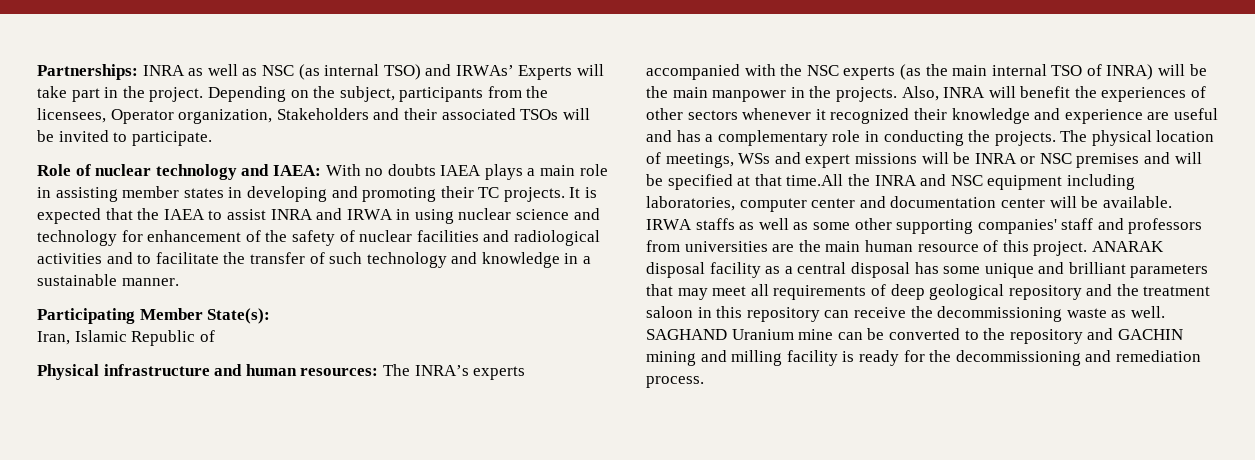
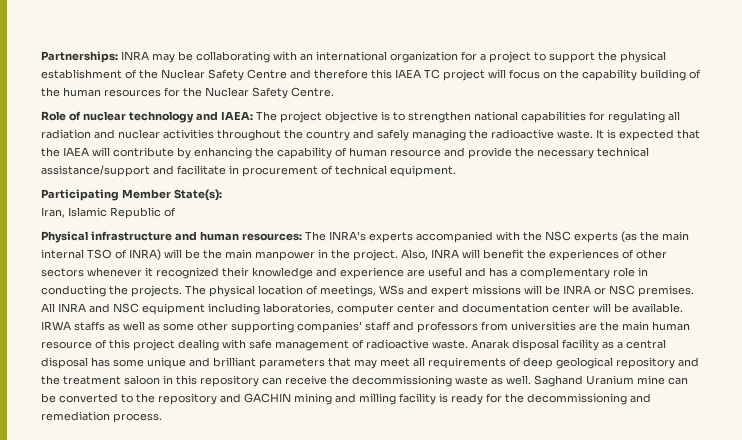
- Partnerships: INRA as well as NSC (as internal TSO) and IRWAs’ Experts will take part in the project. Depending on the subject, participants from the licensees, Operator organization, Stakeholders and their associated TSOs will be invited to participate.
+ Partnerships: INRA may be collaborating with an international organization for a project to support the physical establishment of the Nuclear Safety Centre and therefore this IAEA TC project will focus on the capability building of the human resources for the Nuclear Safety Centre.
- Role of nuclear technology and IAEA: With no doubts IAEA plays a main role in assisting member states in developing and promoting their TC projects.
+ Role of nuclear technology and IAEA: The project objective is to strengthen national capabilities for regulating all radiation and nuclear activities throughout the country and safely managing the radioactive waste.
- It is expected that the IAEA to assist INRA and IRWA in using nuclear science and technology for enhancement of the safety of nuclear facilities and radiological activities and to facilitate the transfer of such technology and knowledge in a sustainable manner.
+ It is expected that the IAEA will contribute by enhancing the capability of human resource and provide the necessary technical assistance/support and facilitate in procurement of technical equipment.
- Physical infrastructure and human resources: The INRA’s experts accompanied with the NSC experts (as the main internal TSO of INRA) will be the main manpower in the projects.
+ Physical infrastructure and human resources: The INRA’s experts accompanied with the NSC experts (as the main internal TSO of INRA) will be the main manpower in the project.
- The physical location of meetings, WSs and expert missions will be INRA or NSC premises and will be specified at that time.All the INRA and NSC equipment including laboratories, computer center and documentation center will be available.
+ The physical location of meetings, WSs and expert missions will be INRA or NSC premises. All INRA and NSC equipment including laboratories, computer center and documentation center will be available.
- IRWA staffs as well as some other supporting companies' staff and professors from universities are the main human resource of this project. ANARAK disposal facility as a central disposal has some unique and brilliant parameters that may meet all requirements of deep geological repository and the treatment saloon in this repository can receive the decommissioning waste as well.
+ IRWA staffs as well as some other supporting companies' staff and professors from universities are the main human resource of this project dealing with safe management of radioactive waste. Anarak disposal facility as a central disposal has some unique and brilliant parameters that may meet all requirements of deep geological repository and the treatment saloon in this repository can receive the decommissioning waste as well.
- SAGHAND Uranium mine can be converted to the repository and GACHIN mining and milling facility is ready for the decommissioning and remediation process.
+ Saghand Uranium mine can be converted to the repository and GACHIN mining and milling facility is ready for the decommissioning and remediation process.

